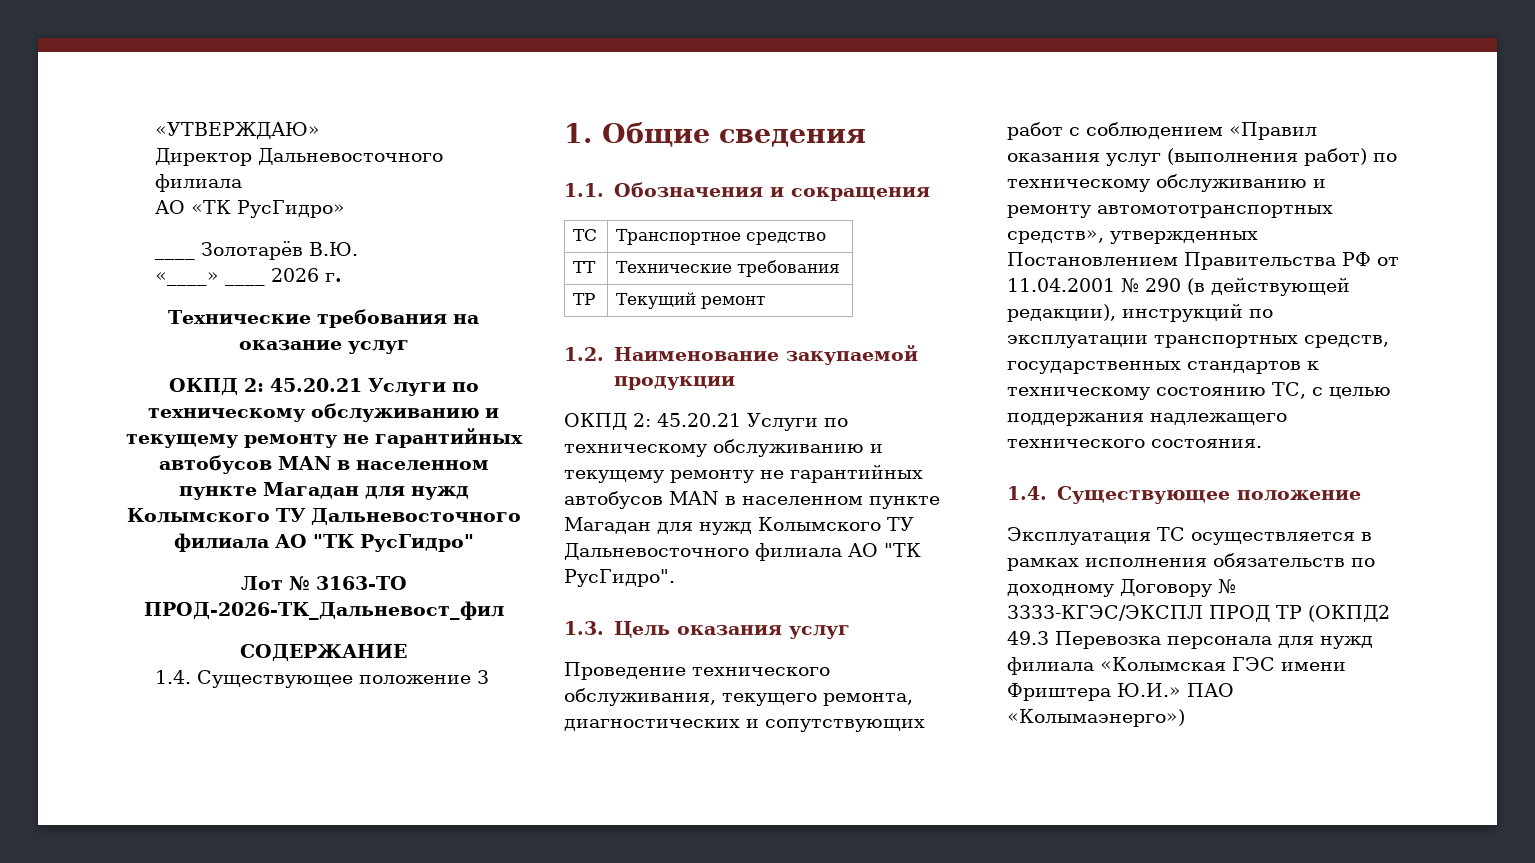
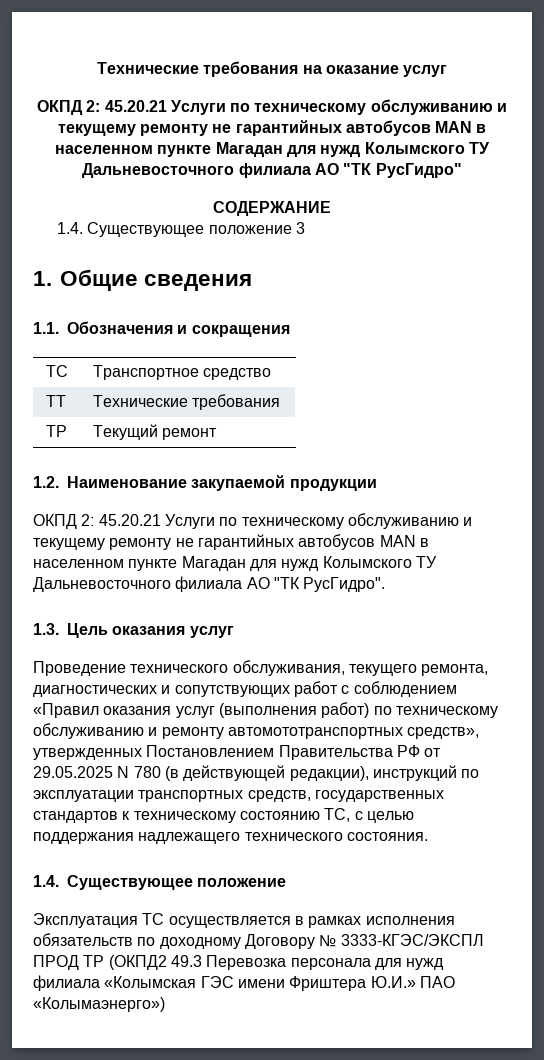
- «УТВЕРЖДАЮ»
- Директор Дальневосточного филиала
- АО «ТК РусГидро»
- ____ Золотарёв В.Ю.
- «____» ____ 2026 г.
- Лот № 3163-ТО ПРОД-2026-ТК_Дальневост_фил
- Проведение технического обслуживания, текущего ремонта, диагностических и сопутствующих работ с соблюдением «Правил оказания услуг (выполнения работ) по техническому обслуживанию и ремонту автомототранспортных средств», утвержденных Постановлением Правительства РФ от 11.04.2001 № 290 (в действующей редакции), инструкций по эксплуатации транспортных средств, государственных стандартов к техническому состоянию ТС, с целью поддержания надлежащего технического состояния.
+ Проведение технического обслуживания, текущего ремонта, диагностических и сопутствующих работ с соблюдением «Правил оказания услуг (выполнения работ) по техническому обслуживанию и ремонту автомототранспортных средств», утвержденных Постановлением Правительства РФ от 29.05.2025 N 780 (в действующей редакции), инструкций по эксплуатации транспортных средств, государственных стандартов к техническому состоянию ТС, с целью поддержания надлежащего технического состояния.

